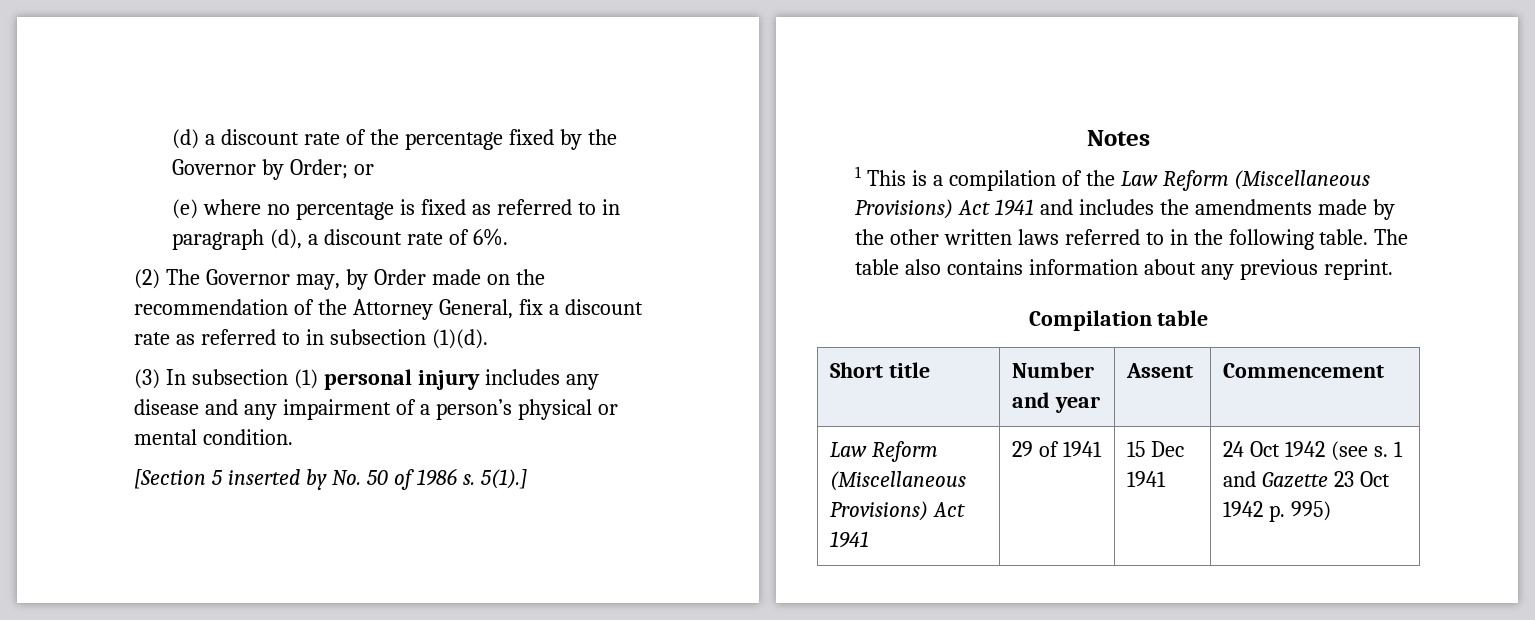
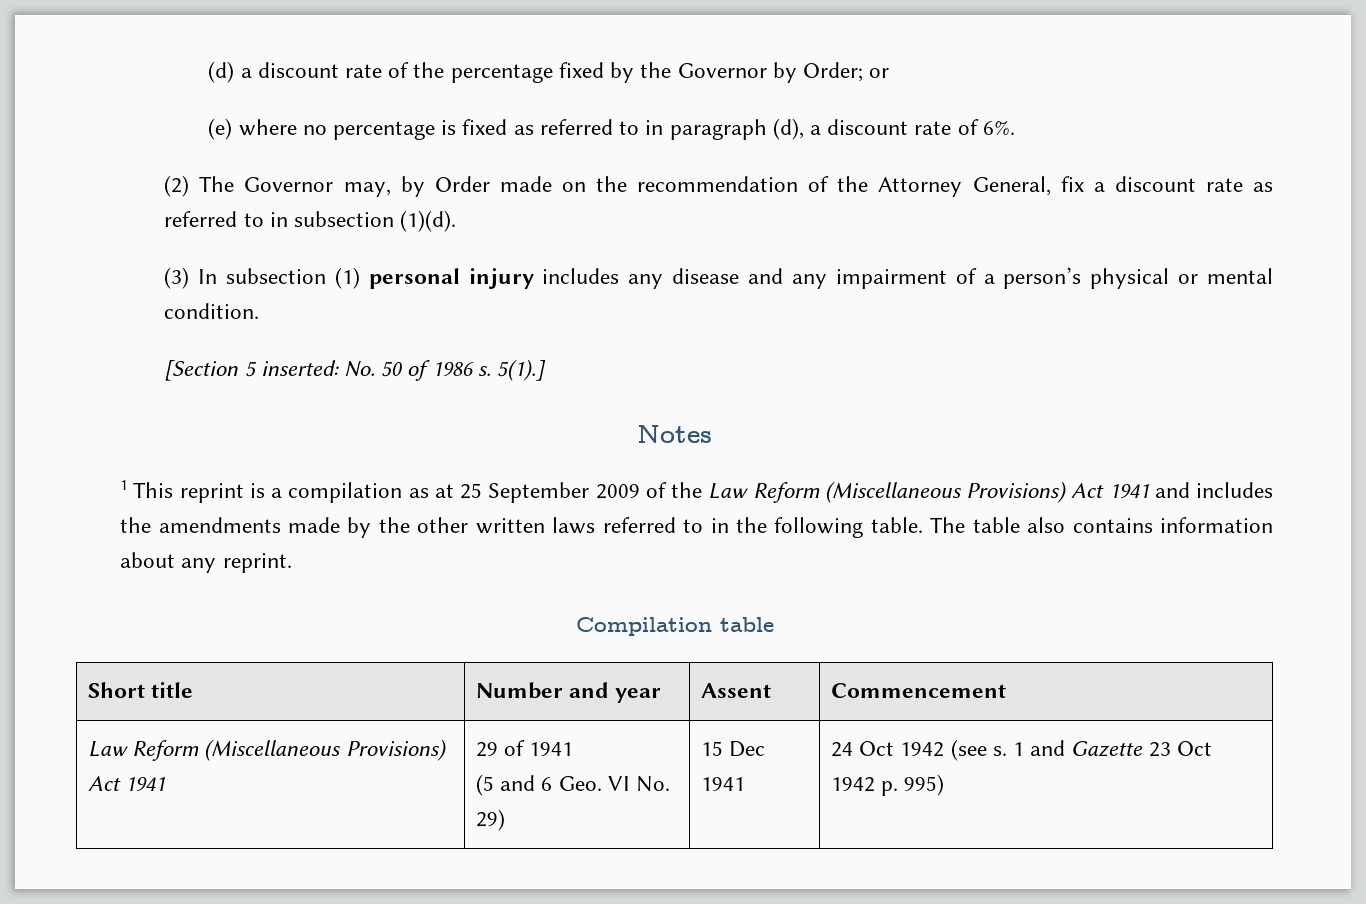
- [Section 5 inserted by No. 50 of 1986 s.
+ [Section 5 inserted: No. 50 of 1986 s.
- 1 This is a compilation of the Law Reform (Miscellaneous Provisions) Act 1941 and includes the amendments made by the other written laws referred to in the following table.
+ 1 This reprint is a compilation as at 25 September 2009 of the Law Reform (Miscellaneous Provisions) Act 1941 and includes the amendments made by the other written laws referred to in the following table.
- The table also contains information about any previous reprint.
+ The table also contains information about any reprint.
- Law Reform (Miscellaneous Provisions) Act 1941 | 29 of 1941 | 15 Dec 1941 | 24 Oct 1942 (see s. 1 and Gazette 23 Oct 1942 p. 995)
+ Law Reform (Miscellaneous Provisions) Act 1941 | 29 of 1941
+ (5 and 6 Geo. VI No. 29) | 15 Dec 1941 | 24 Oct 1942 (see s. 1 and Gazette 23 Oct 1942 p. 995)

